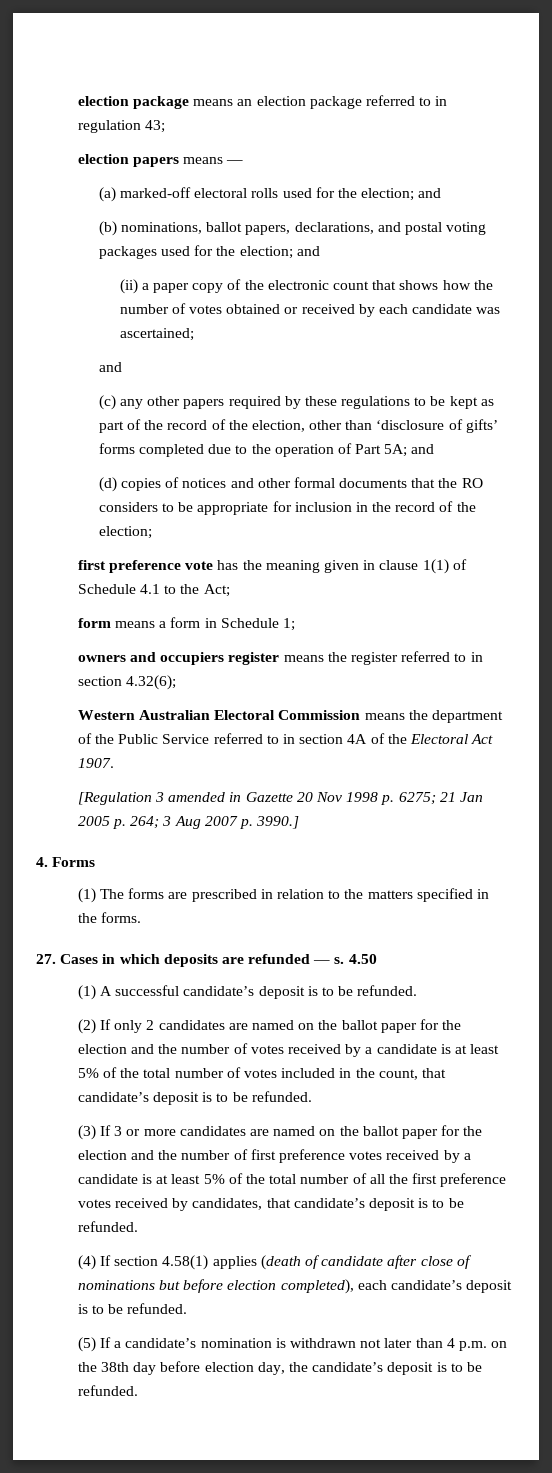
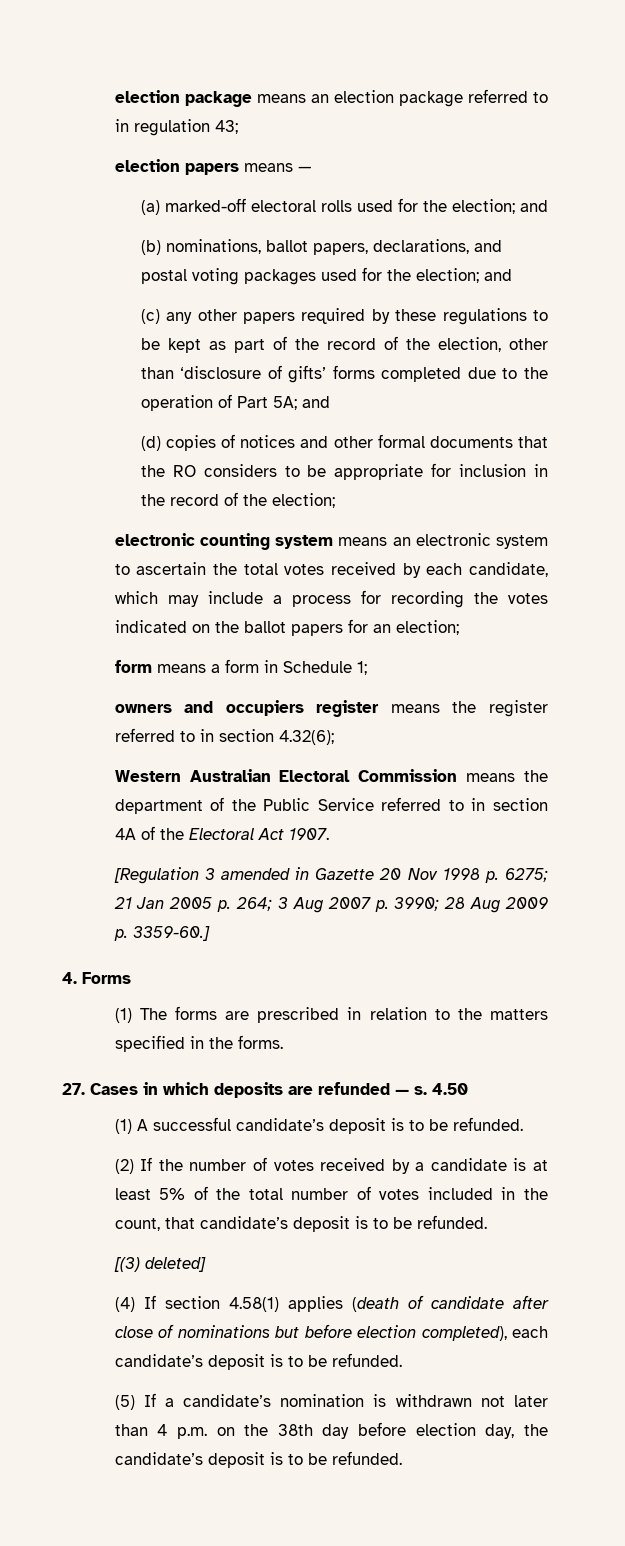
- (ii) a paper copy of the electronic count that shows how the number of votes obtained or received by each candidate was ascertained;
- and
- first preference vote has the meaning given in clause 1(1) of Schedule 4.1 to the Act;
+ electronic counting system means an electronic system to ascertain the total votes received by each candidate, which may include a process for recording the votes indicated on the ballot papers for an election;
- [Regulation 3 amended in Gazette 20 Nov 1998 p. 6275; 21 Jan 2005 p. 264; 3 Aug 2007 p. 3990.]
+ [Regulation 3 amended in Gazette 20 Nov 1998 p. 6275; 21 Jan 2005 p. 264; 3 Aug 2007 p. 3990; 28 Aug 2009 p. 3359-60.]
- (2) If only 2 candidates are named on the ballot paper for the election and the number of votes received by a candidate is at least 5% of the total number of votes included in the count, that candidate’s deposit is to be refunded.
+ (2) If the number of votes received by a candidate is at least 5% of the total number of votes included in the count, that candidate’s deposit is to be refunded.
- (3) If 3 or more candidates are named on the ballot paper for the election and the number of first preference votes received by a candidate is at least 5% of the total number of all the first preference votes received by candidates, that candidate’s deposit is to be refunded.
+ [(3) deleted]

